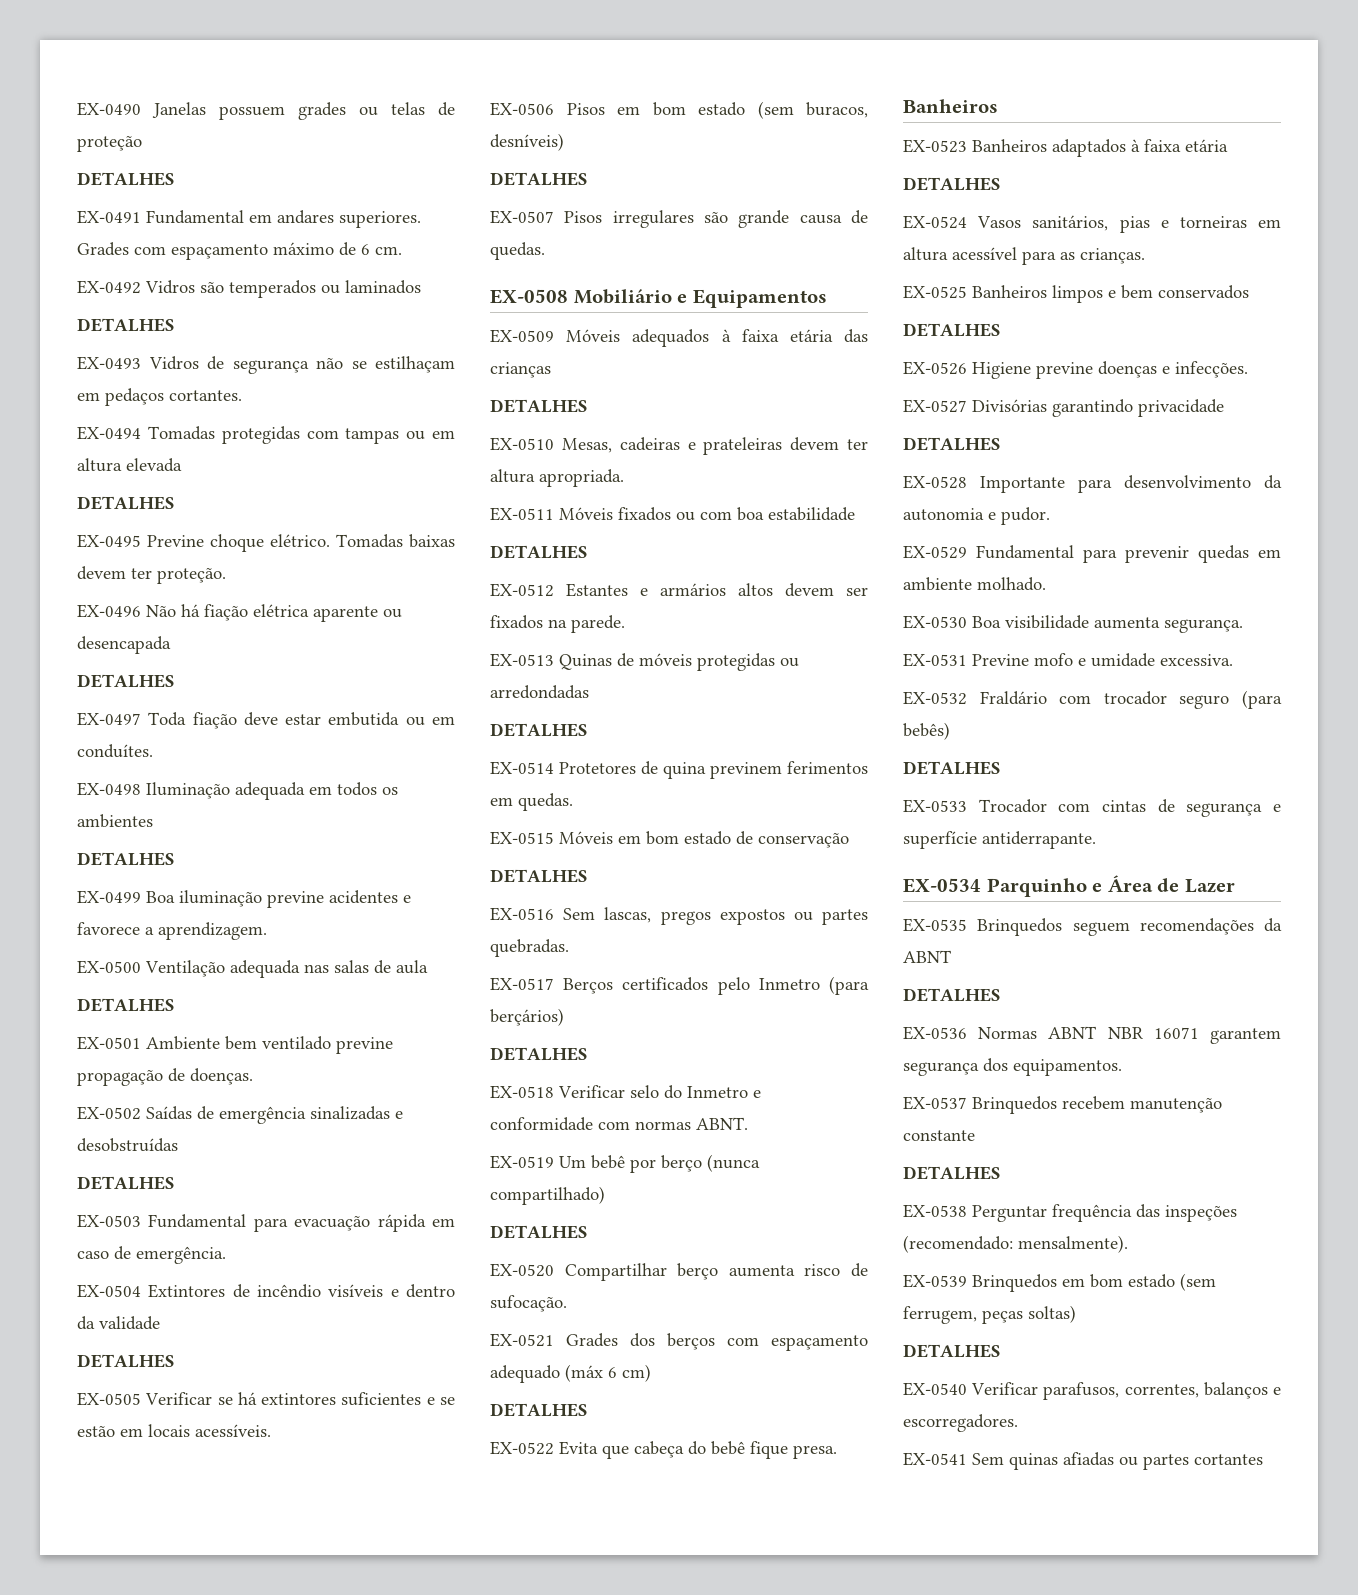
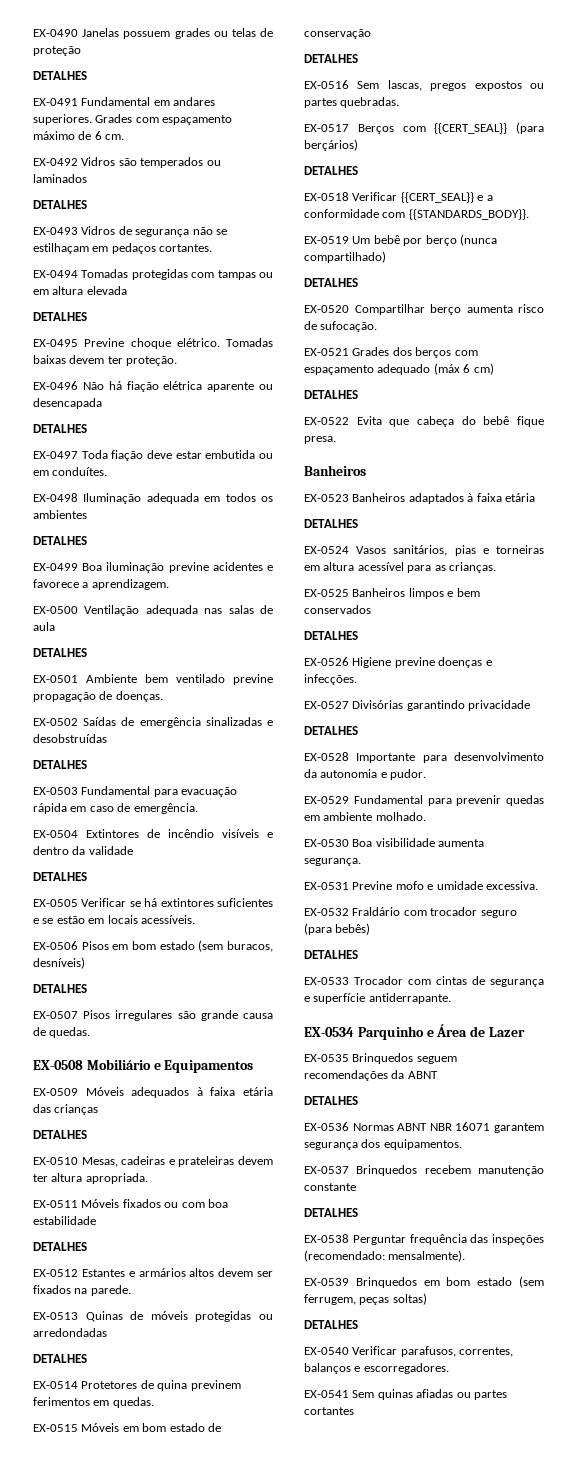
- EX-0517 Berços certificados pelo Inmetro (para berçários)
+ EX-0517 Berços com {{CERT_SEAL}} (para berçários)
- EX-0518 Verificar selo do Inmetro e conformidade com normas ABNT.
+ EX-0518 Verificar {{CERT_SEAL}} e a conformidade com {{STANDARDS_BODY}}.

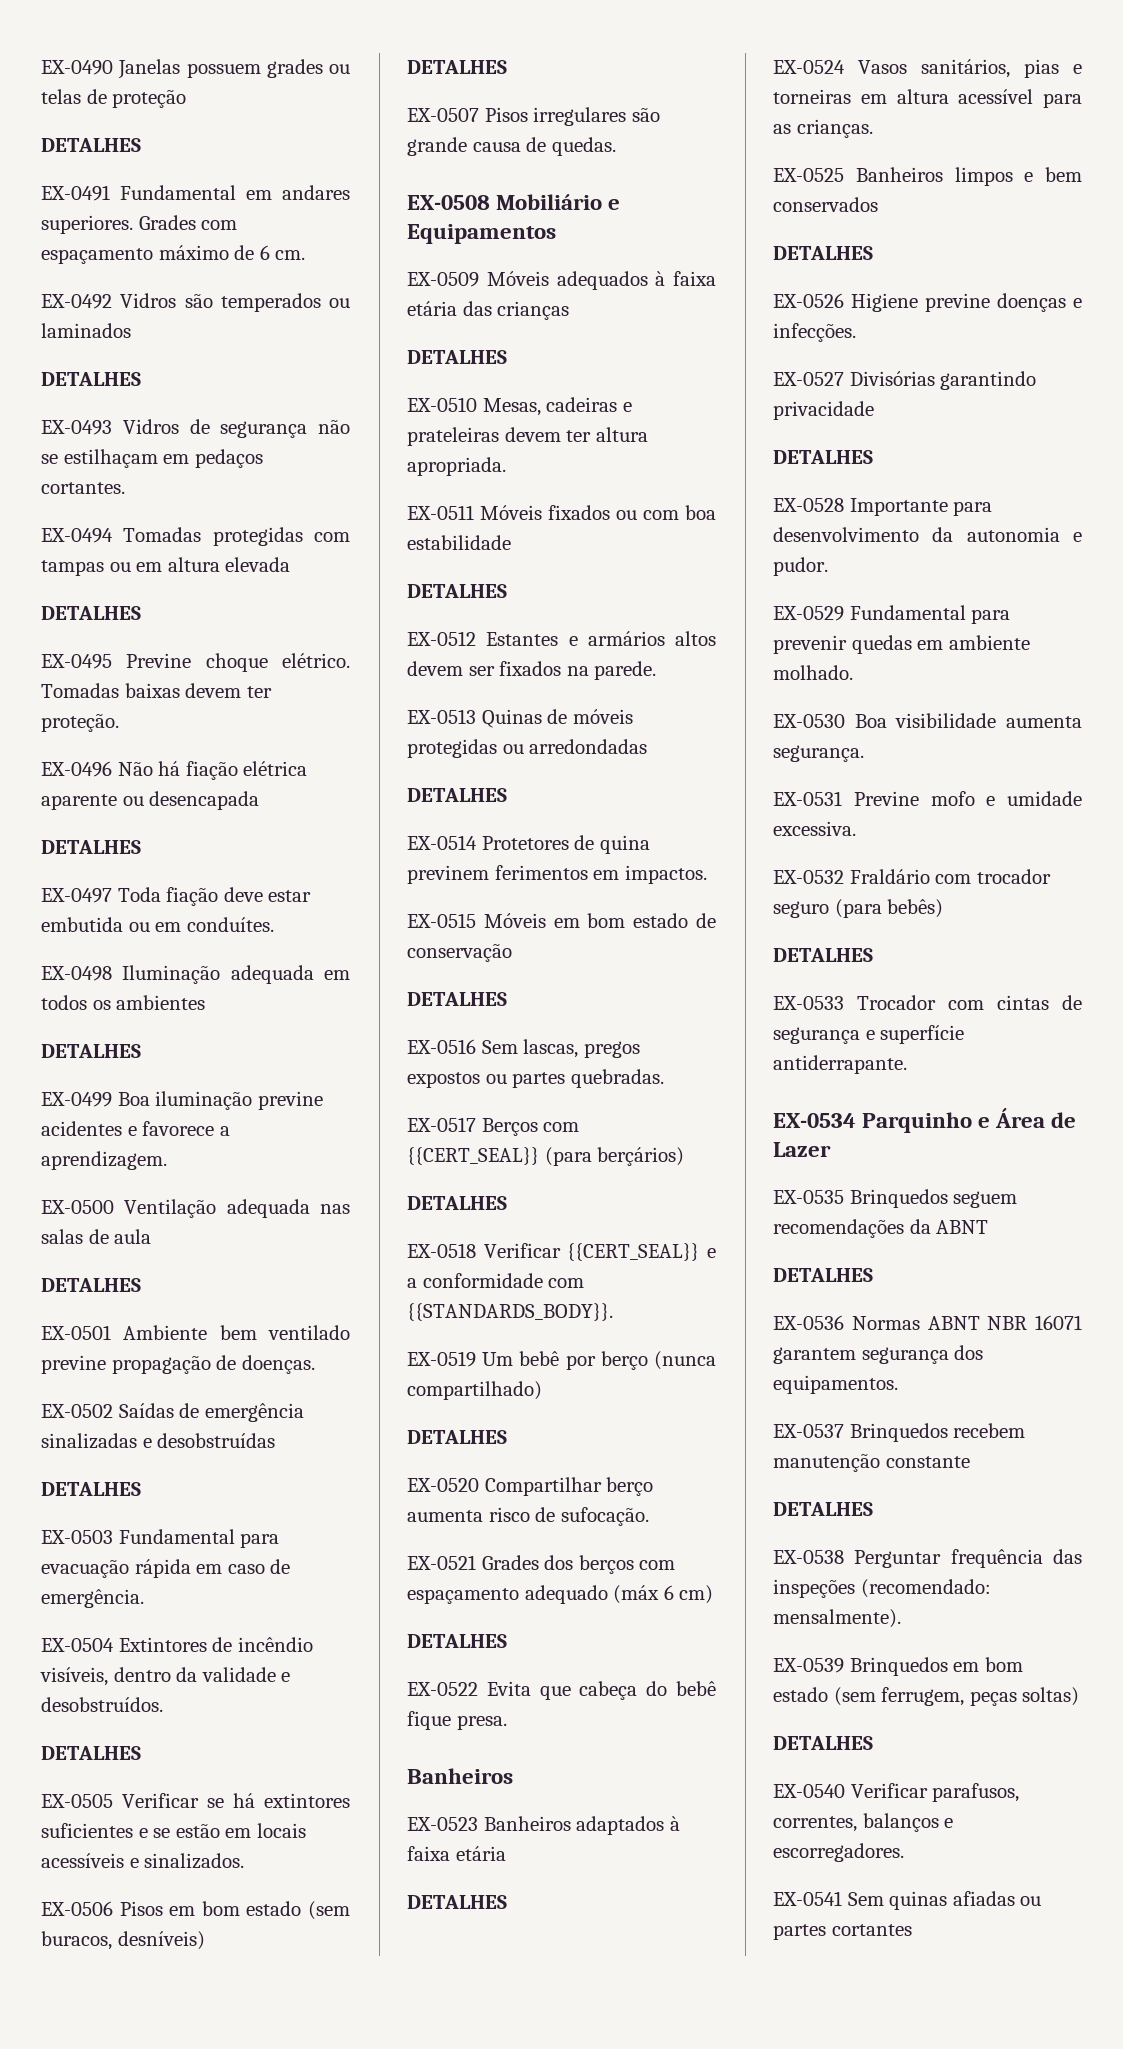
- EX-0504 Extintores de incêndio visíveis e dentro da validade
+ EX-0504 Extintores de incêndio visíveis, dentro da validade e desobstruídos.
- EX-0505 Verificar se há extintores suficientes e se estão em locais acessíveis.
+ EX-0505 Verificar se há extintores suficientes e se estão em locais acessíveis e sinalizados.
- EX-0514 Protetores de quina previnem ferimentos em quedas.
+ EX-0514 Protetores de quina previnem ferimentos em impactos.

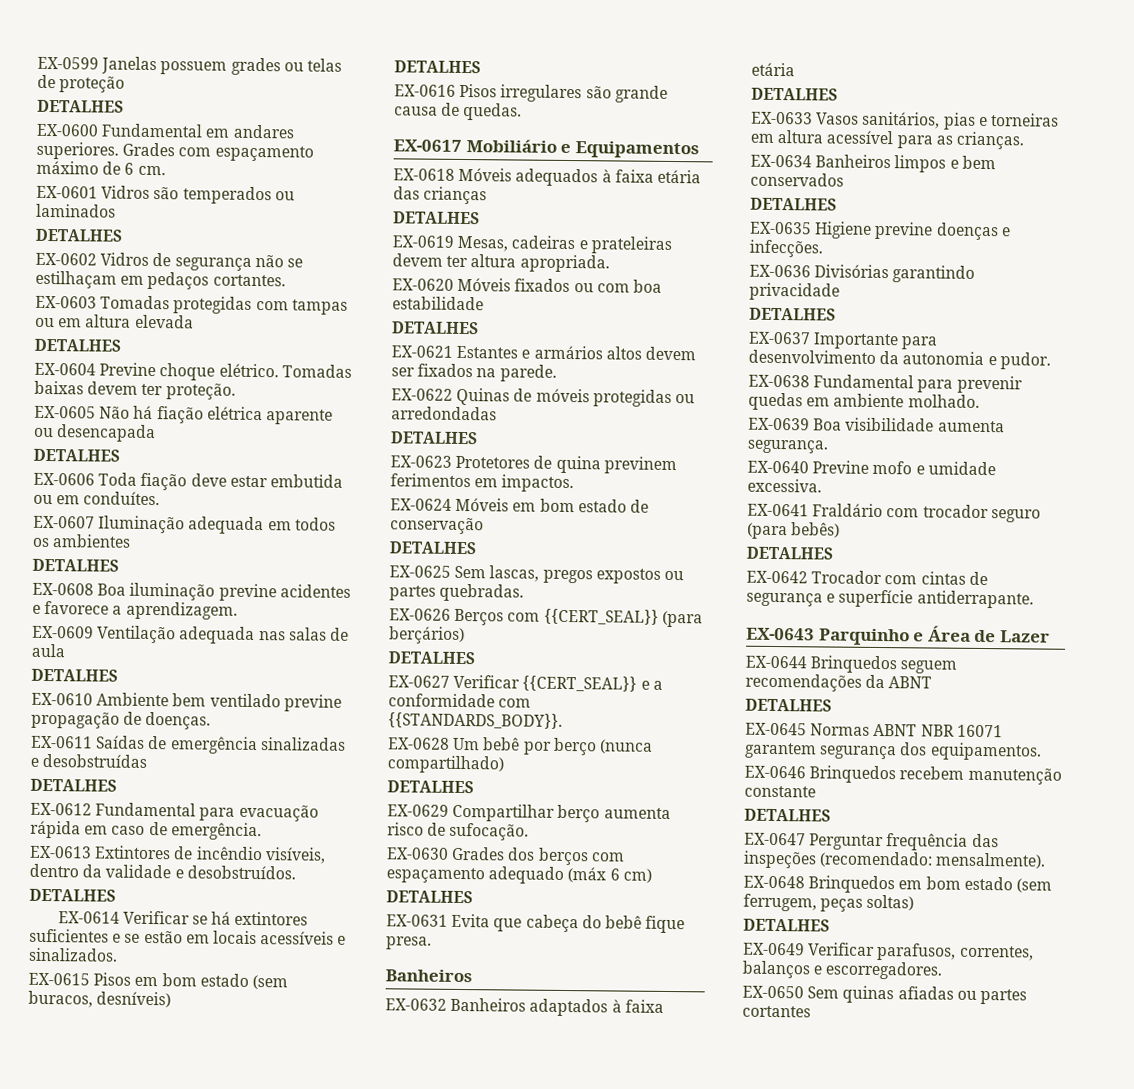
- EX-0490 Janelas possuem grades ou telas de proteção
+ EX-0599 Janelas possuem grades ou telas de proteção
- EX-0491 Fundamental em andares superiores.
+ EX-0600 Fundamental em andares superiores.
- EX-0492 Vidros são temperados ou laminados
+ EX-0601 Vidros são temperados ou laminados
- EX-0493 Vidros de segurança não se estilhaçam em pedaços cortantes.
+ EX-0602 Vidros de segurança não se estilhaçam em pedaços cortantes.
- EX-0494 Tomadas protegidas com tampas ou em altura elevada
+ EX-0603 Tomadas protegidas com tampas ou em altura elevada
- EX-0495 Previne choque elétrico.
+ EX-0604 Previne choque elétrico.
- EX-0496 Não há fiação elétrica aparente ou desencapada
+ EX-0605 Não há fiação elétrica aparente ou desencapada
- EX-0497 Toda fiação deve estar embutida ou em conduítes.
+ EX-0606 Toda fiação deve estar embutida ou em conduítes.
- EX-0498 Iluminação adequada em todos os ambientes
+ EX-0607 Iluminação adequada em todos os ambientes
- EX-0499 Boa iluminação previne acidentes e favorece a aprendizagem.
+ EX-0608 Boa iluminação previne acidentes e favorece a aprendizagem.
- EX-0500 Ventilação adequada nas salas de aula
+ EX-0609 Ventilação adequada nas salas de aula
- EX-0501 Ambiente bem ventilado previne propagação de doenças.
+ EX-0610 Ambiente bem ventilado previne propagação de doenças.
- EX-0502 Saídas de emergência sinalizadas e desobstruídas
+ EX-0611 Saídas de emergência sinalizadas e desobstruídas
- EX-0503 Fundamental para evacuação rápida em caso de emergência.
+ EX-0612 Fundamental para evacuação rápida em caso de emergência.
- EX-0504 Extintores de incêndio visíveis, dentro da validade e desobstruídos.
+ EX-0613 Extintores de incêndio visíveis, dentro da validade e desobstruídos.
- EX-0505 Verificar se há extintores suficientes e se estão em locais acessíveis e sinalizados.
+ EX-0614 Verificar se há extintores suficientes e se estão em locais acessíveis e sinalizados.
- EX-0506 Pisos em bom estado (sem buracos, desníveis)
+ EX-0615 Pisos em bom estado (sem buracos, desníveis)
- EX-0507 Pisos irregulares são grande causa de quedas.
+ EX-0616 Pisos irregulares são grande causa de quedas.
- EX-0508 Mobiliário e Equipamentos
+ EX-0617 Mobiliário e Equipamentos
- EX-0509 Móveis adequados à faixa etária das crianças
+ EX-0618 Móveis adequados à faixa etária das crianças
- EX-0510 Mesas, cadeiras e prateleiras devem ter altura apropriada.
+ EX-0619 Mesas, cadeiras e prateleiras devem ter altura apropriada.
- EX-0511 Móveis fixados ou com boa estabilidade
+ EX-0620 Móveis fixados ou com boa estabilidade
- EX-0512 Estantes e armários altos devem ser fixados na parede.
+ EX-0621 Estantes e armários altos devem ser fixados na parede.
- EX-0513 Quinas de móveis protegidas ou arredondadas
+ EX-0622 Quinas de móveis protegidas ou arredondadas
- EX-0514 Protetores de quina previnem ferimentos em impactos.
+ EX-0623 Protetores de quina previnem ferimentos em impactos.
- EX-0515 Móveis em bom estado de conservação
+ EX-0624 Móveis em bom estado de conservação
- EX-0516 Sem lascas, pregos expostos ou partes quebradas.
+ EX-0625 Sem lascas, pregos expostos ou partes quebradas.
- EX-0517 Berços com {{CERT_SEAL}} (para berçários)
+ EX-0626 Berços com {{CERT_SEAL}} (para berçários)
- EX-0518 Verificar {{CERT_SEAL}} e a conformidade com {{STANDARDS_BODY}}.
+ EX-0627 Verificar {{CERT_SEAL}} e a conformidade com {{STANDARDS_BODY}}.
- EX-0519 Um bebê por berço (nunca compartilhado)
+ EX-0628 Um bebê por berço (nunca compartilhado)
- EX-0520 Compartilhar berço aumenta risco de sufocação.
+ EX-0629 Compartilhar berço aumenta risco de sufocação.
- EX-0521 Grades dos berços com espaçamento adequado (máx 6 cm)
+ EX-0630 Grades dos berços com espaçamento adequado (máx 6 cm)
- EX-0522 Evita que cabeça do bebê fique presa.
+ EX-0631 Evita que cabeça do bebê fique presa.
- EX-0523 Banheiros adaptados à faixa etária
+ EX-0632 Banheiros adaptados à faixa etária
- EX-0524 Vasos sanitários, pias e torneiras em altura acessível para as crianças.
+ EX-0633 Vasos sanitários, pias e torneiras em altura acessível para as crianças.
- EX-0525 Banheiros limpos e bem conservados
+ EX-0634 Banheiros limpos e bem conservados
- EX-0526 Higiene previne doenças e infecções.
+ EX-0635 Higiene previne doenças e infecções.
- EX-0527 Divisórias garantindo privacidade
+ EX-0636 Divisórias garantindo privacidade
- EX-0528 Importante para desenvolvimento da autonomia e pudor.
+ EX-0637 Importante para desenvolvimento da autonomia e pudor.
- EX-0529 Fundamental para prevenir quedas em ambiente molhado.
+ EX-0638 Fundamental para prevenir quedas em ambiente molhado.
- EX-0530 Boa visibilidade aumenta segurança.
+ EX-0639 Boa visibilidade aumenta segurança.
- EX-0531 Previne mofo e umidade excessiva.
+ EX-0640 Previne mofo e umidade excessiva.
- EX-0532 Fraldário com trocador seguro (para bebês)
+ EX-0641 Fraldário com trocador seguro (para bebês)
- EX-0533 Trocador com cintas de segurança e superfície antiderrapante.
+ EX-0642 Trocador com cintas de segurança e superfície antiderrapante.
- EX-0534 Parquinho e Área de Lazer
+ EX-0643 Parquinho e Área de Lazer
- EX-0535 Brinquedos seguem recomendações da ABNT
+ EX-0644 Brinquedos seguem recomendações da ABNT
- EX-0536 Normas ABNT NBR 16071 garantem segurança dos equipamentos.
+ EX-0645 Normas ABNT NBR 16071 garantem segurança dos equipamentos.
- EX-0537 Brinquedos recebem manutenção constante
+ EX-0646 Brinquedos recebem manutenção constante
- EX-0538 Perguntar frequência das inspeções (recomendado: mensalmente).
+ EX-0647 Perguntar frequência das inspeções (recomendado: mensalmente).
- EX-0539 Brinquedos em bom estado (sem ferrugem, peças soltas)
+ EX-0648 Brinquedos em bom estado (sem ferrugem, peças soltas)
- EX-0540 Verificar parafusos, correntes, balanços e escorregadores.
+ EX-0649 Verificar parafusos, correntes, balanços e escorregadores.
- EX-0541 Sem quinas afiadas ou partes cortantes
+ EX-0650 Sem quinas afiadas ou partes cortantes

